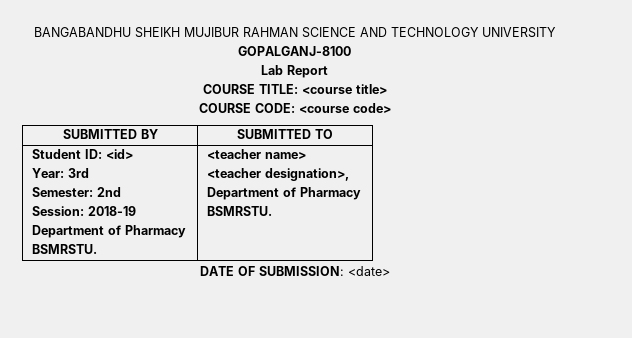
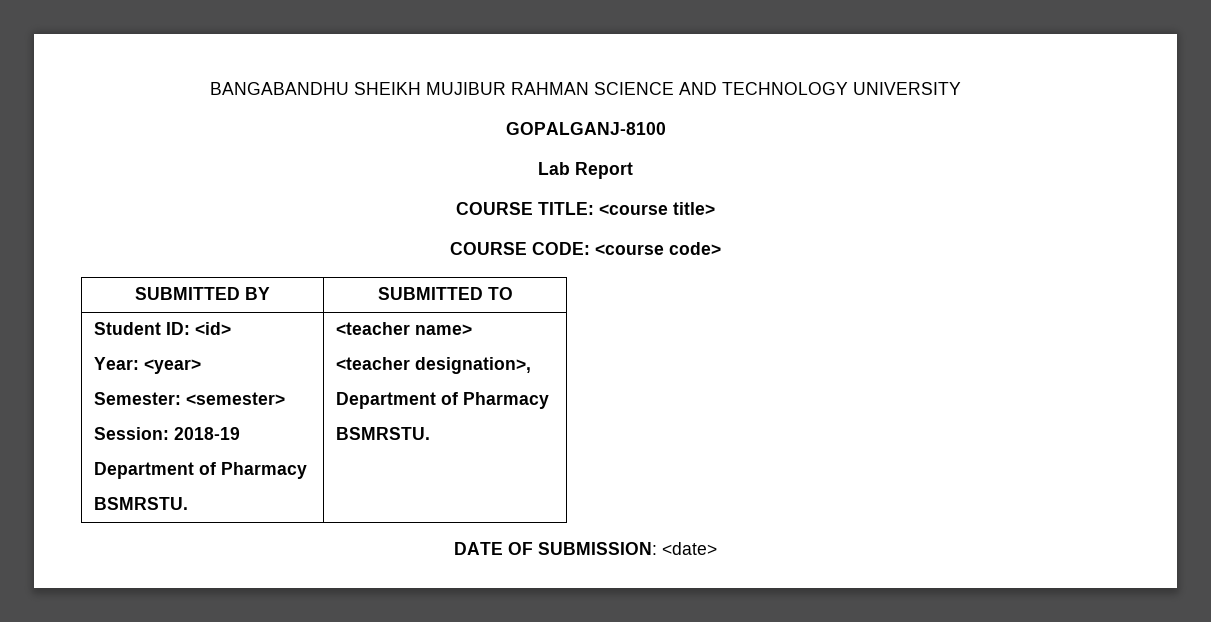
  Student ID: <id>
- Year: 3rd
- Semester: 2nd
+ Year: <year>
+ Semester: <semester>

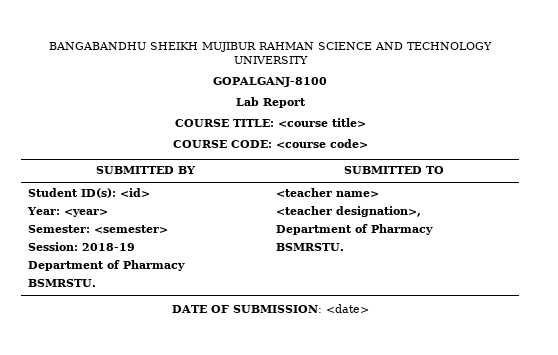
- Student ID: <id>
+ Student ID(s): <id>

